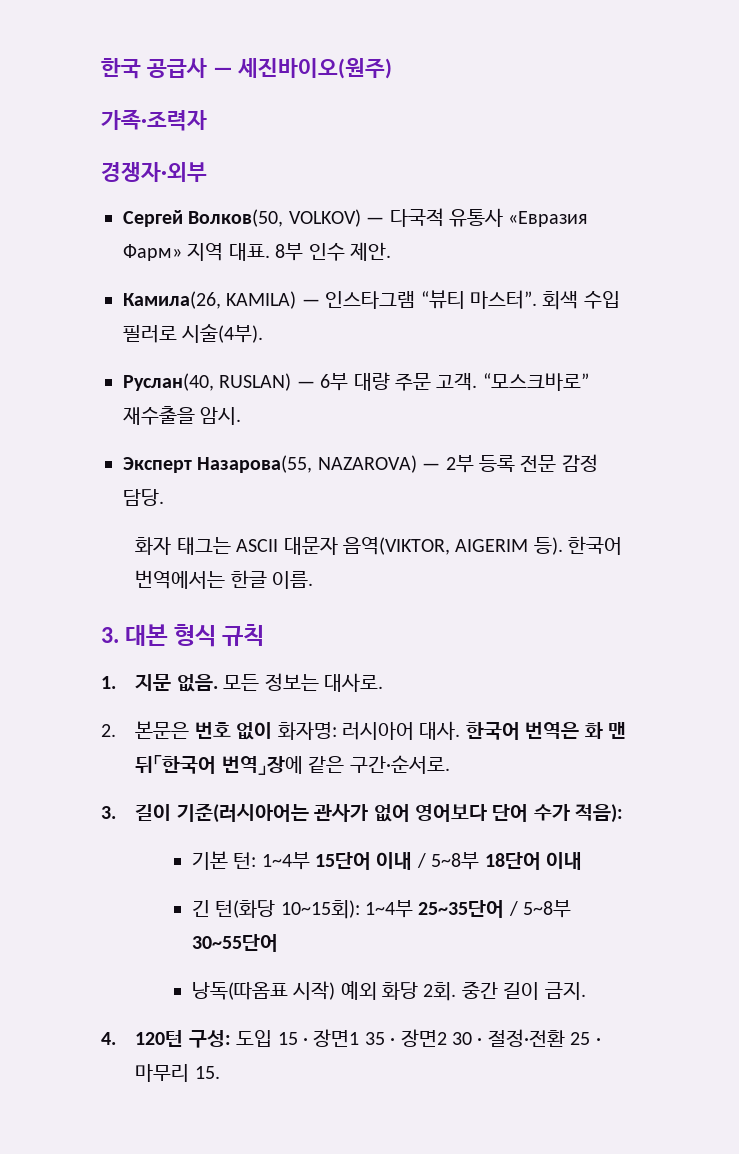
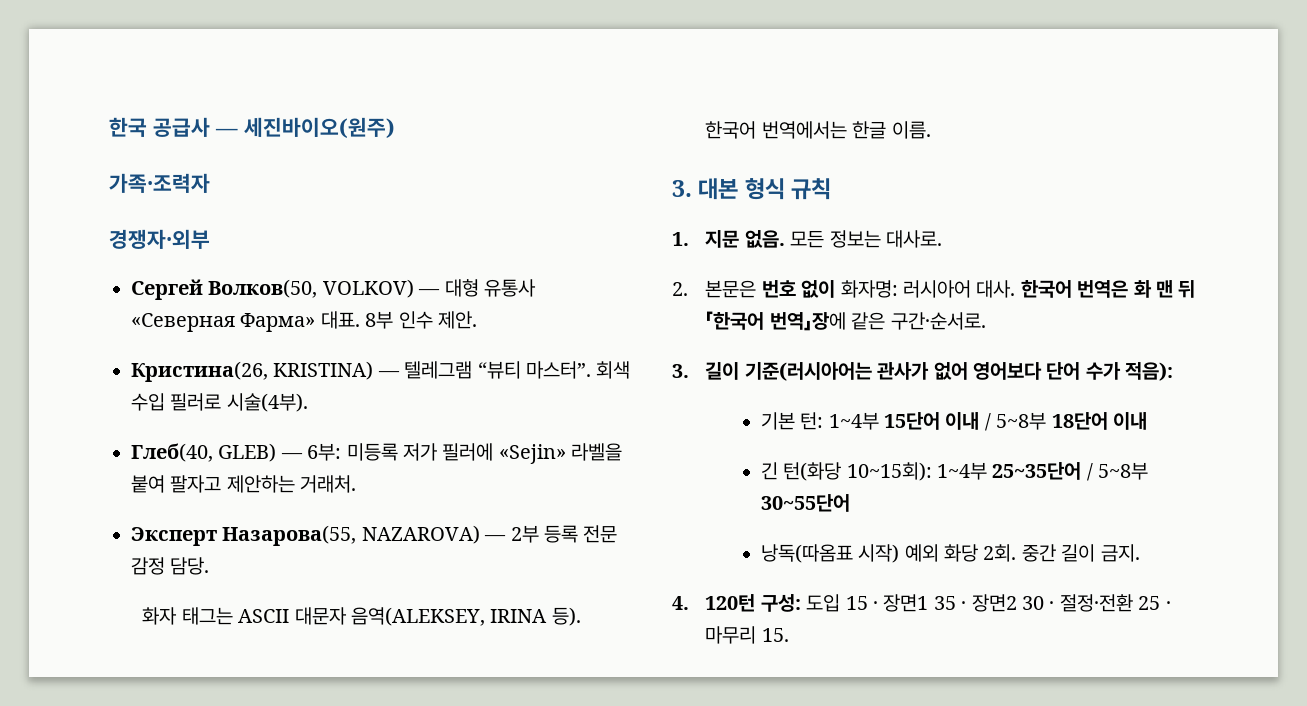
- Сергей Волков(50, VOLKOV) — 다국적 유통사 «Евразия Фарм» 지역 대표.
+ Сергей Волков(50, VOLKOV) — 대형 유통사 «Северная Фарма» 대표.
- Камила(26, KAMILA) — 인스타그램 “뷰티 마스터”.
+ Кристина(26, KRISTINA) — 텔레그램 “뷰티 마스터”.
- Руслан(40, RUSLAN) — 6부 대량 주문 고객. “모스크바로” 재수출을 암시.
+ Глеб(40, GLEB) — 6부: 미등록 저가 필러에 «Sejin» 라벨을 붙여 팔자고 제안하는 거래처.
- 화자 태그는 ASCII 대문자 음역(VIKTOR, AIGERIM 등).
+ 화자 태그는 ASCII 대문자 음역(ALEKSEY, IRINA 등).

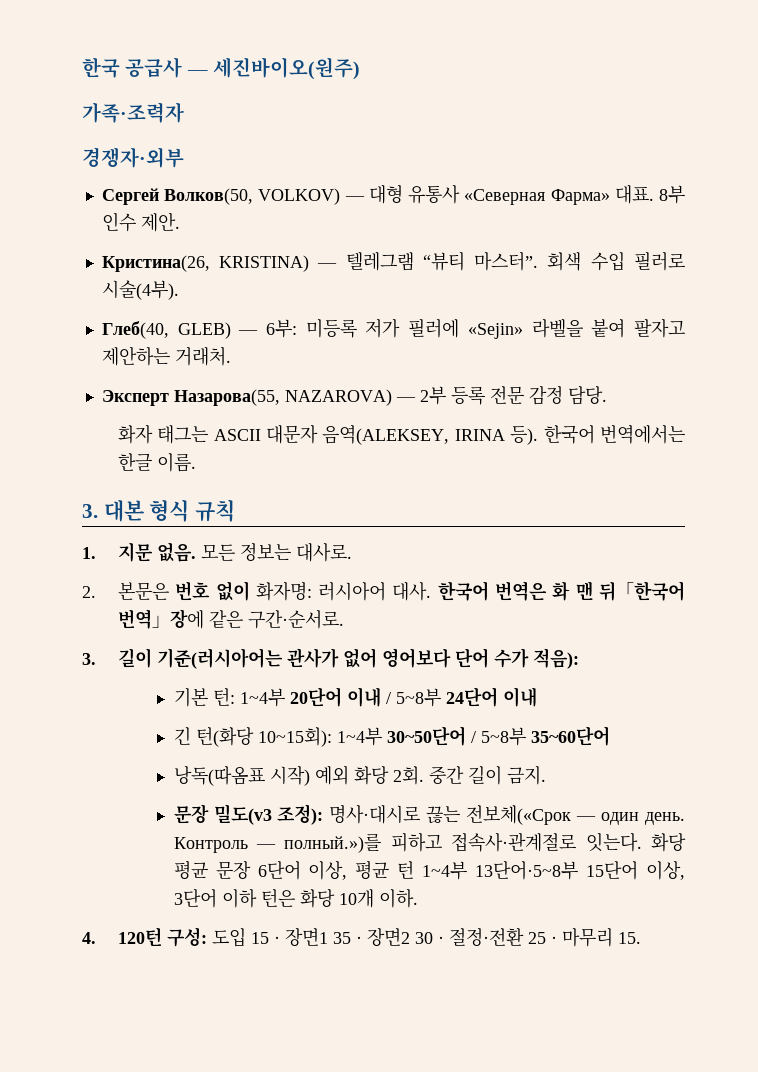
- 기본 턴: 1~4부 15단어 이내 / 5~8부 18단어 이내
+ 기본 턴: 1~4부 20단어 이내 / 5~8부 24단어 이내
- 긴 턴(화당 10~15회): 1~4부 25~35단어 / 5~8부 30~55단어
+ 긴 턴(화당 10~15회): 1~4부 30~50단어 / 5~8부 35~60단어
+ 문장 밀도(v3 조정): 명사·대시로 끊는 전보체(«Срок — один день. Контроль — полный.»)를 피하고 접속사·관계절로 잇는다. 화당 평균 문장 6단어 이상, 평균 턴 1~4부 13단어·5~8부 15단어 이상, 3단어 이하 턴은 화당 10개 이하.

